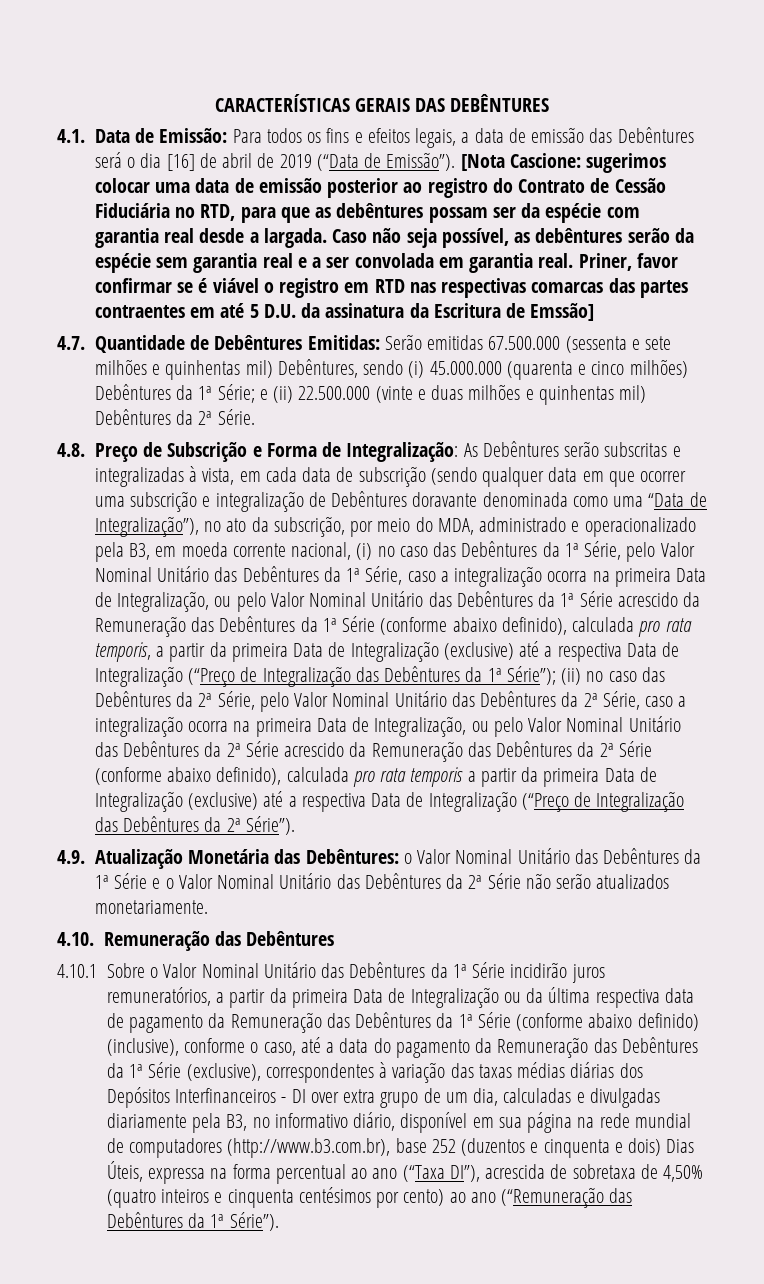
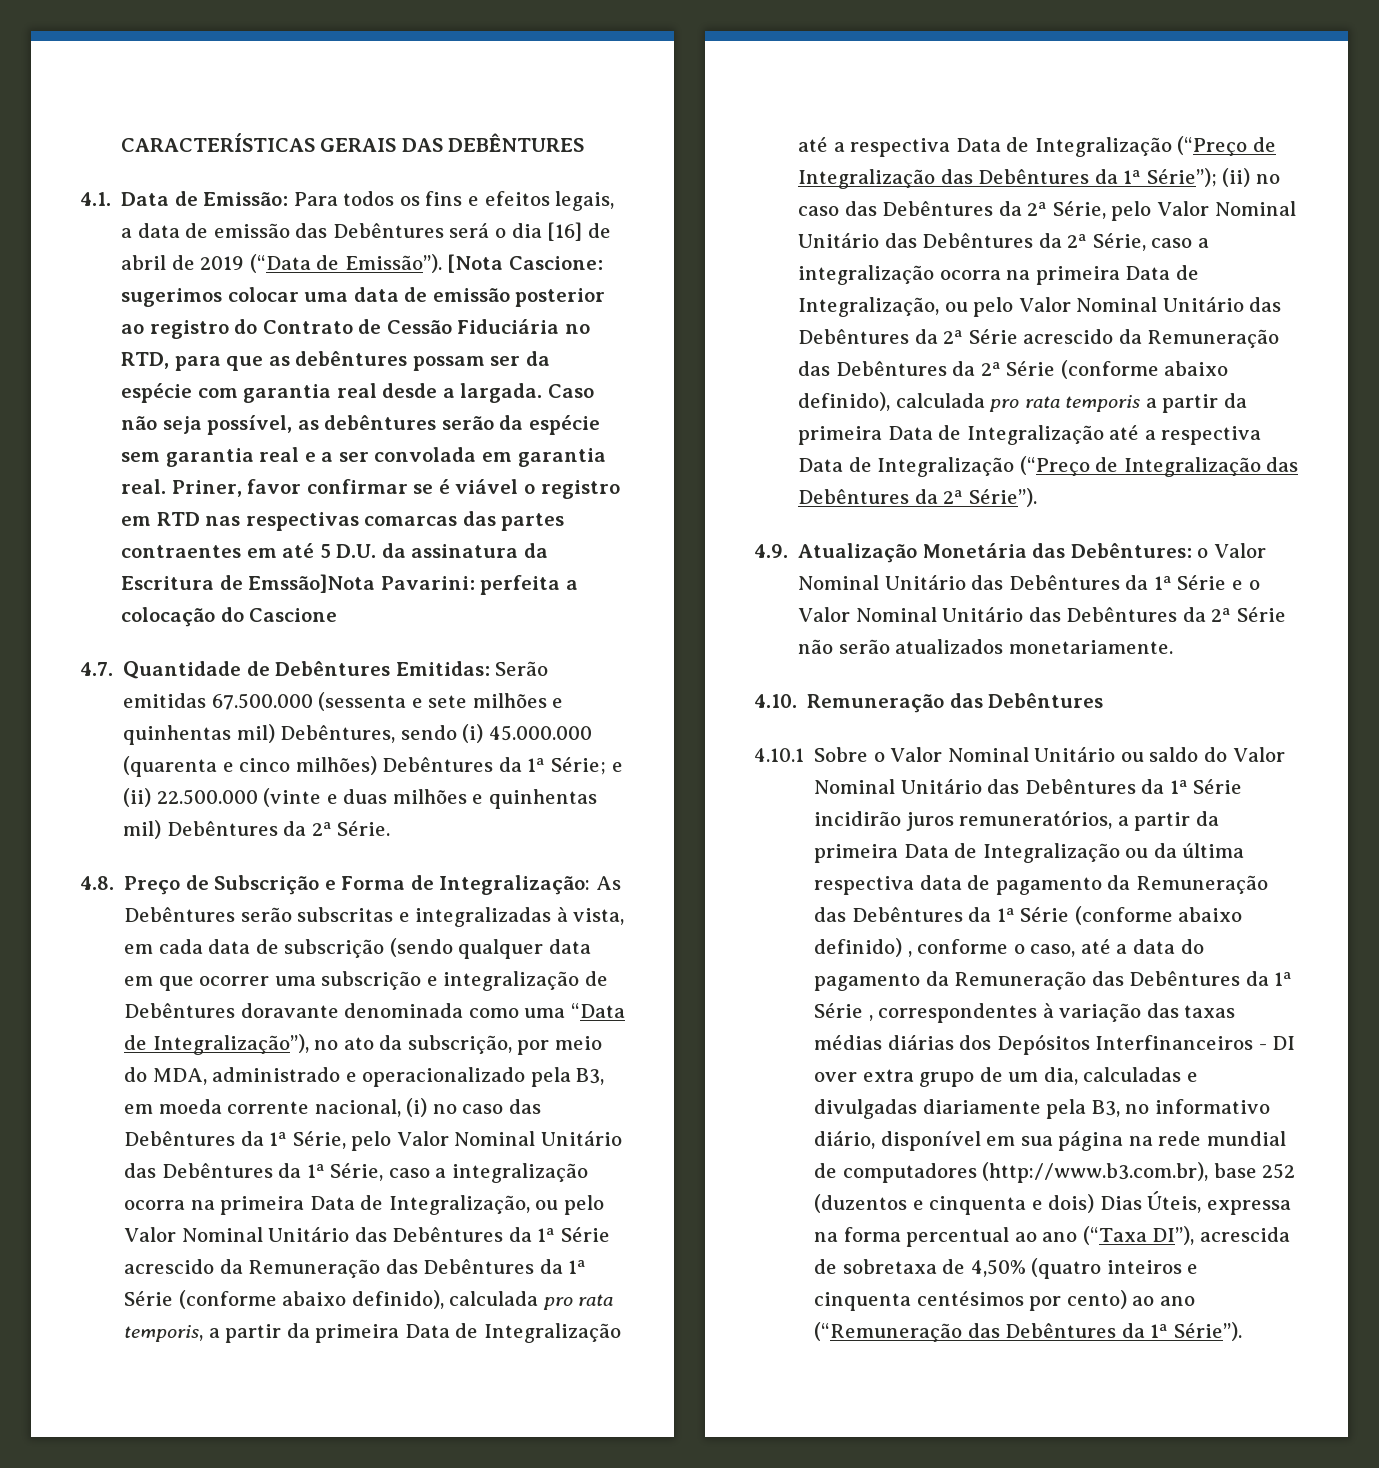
- Priner, favor confirmar se é viável o registro em RTD nas respectivas comarcas das partes contraentes em até 5 D.U. da assinatura da Escritura de Emssão]
+ Priner, favor confirmar se é viável o registro em RTD nas respectivas comarcas das partes contraentes em até 5 D.U. da assinatura da Escritura de Emssão]Nota Pavarini: perfeita a colocação do Cascione
- As Debêntures serão subscritas e integralizadas à vista, em cada data de subscrição (sendo qualquer data em que ocorrer uma subscrição e integralização de Debêntures doravante denominada como uma “Data de Integralização”), no ato da subscrição, por meio do MDA, administrado e operacionalizado pela B3, em moeda corrente nacional, (i) no caso das Debêntures da 1ª Série, pelo Valor Nominal Unitário das Debêntures da 1ª Série, caso a integralização ocorra na primeira Data de Integralização, ou pelo Valor Nominal Unitário das Debêntures da 1ª Série acrescido da Remuneração das Debêntures da 1ª Série (conforme abaixo definido), calculada pro rata temporis, a partir da primeira Data de Integralização (exclusive) até a respectiva Data de Integralização (“Preço de Integralização das Debêntures da 1ª Série”);
+ As Debêntures serão subscritas e integralizadas à vista, em cada data de subscrição (sendo qualquer data em que ocorrer uma subscrição e integralização de Debêntures doravante denominada como uma “Data de Integralização”), no ato da subscrição, por meio do MDA, administrado e operacionalizado pela B3, em moeda corrente nacional, (i) no caso das Debêntures da 1ª Série, pelo Valor Nominal Unitário das Debêntures da 1ª Série, caso a integralização ocorra na primeira Data de Integralização, ou pelo Valor Nominal Unitário das Debêntures da 1ª Série acrescido da Remuneração das Debêntures da 1ª Série (conforme abaixo definido), calculada pro rata temporis, a partir da primeira Data de Integralização até a respectiva Data de Integralização (“Preço de Integralização das Debêntures da 1ª Série”);
- (ii) no caso das Debêntures da 2ª Série, pelo Valor Nominal Unitário das Debêntures da 2ª Série, caso a integralização ocorra na primeira Data de Integralização, ou pelo Valor Nominal Unitário das Debêntures da 2ª Série acrescido da Remuneração das Debêntures da 2ª Série (conforme abaixo definido), calculada pro rata temporis a partir da primeira Data de Integralização (exclusive) até a respectiva Data de Integralização (“Preço de Integralização das Debêntures da 2ª Série”).
+ (ii) no caso das Debêntures da 2ª Série, pelo Valor Nominal Unitário das Debêntures da 2ª Série, caso a integralização ocorra na primeira Data de Integralização, ou pelo Valor Nominal Unitário das Debêntures da 2ª Série acrescido da Remuneração das Debêntures da 2ª Série (conforme abaixo definido), calculada pro rata temporis a partir da primeira Data de Integralização até a respectiva Data de Integralização (“Preço de Integralização das Debêntures da 2ª Série”).
- 4.10.1 Sobre o Valor Nominal Unitário das Debêntures da 1ª Série incidirão juros remuneratórios, a partir da primeira Data de Integralização ou da última respectiva data de pagamento da Remuneração das Debêntures da 1ª Série (conforme abaixo definido) (inclusive), conforme o caso, até a data do pagamento da Remuneração das Debêntures da 1ª Série (exclusive), correspondentes à variação das taxas médias diárias dos Depósitos Interfinanceiros - DI over extra grupo de um dia, calculadas e divulgadas diariamente pela B3, no informativo diário, disponível em sua página na rede mundial de computadores (http://www.b3.com.br), base 252 (duzentos e cinquenta e dois) Dias Úteis, expressa na forma percentual ao ano (“Taxa DI”), acrescida de sobretaxa de 4,50% (quatro inteiros e cinquenta centésimos por cento) ao ano (“Remuneração das Debêntures da 1ª Série”).
+ 4.10.1 Sobre o Valor Nominal Unitário ou saldo do Valor Nominal Unitário das Debêntures da 1ª Série incidirão juros remuneratórios, a partir da primeira Data de Integralização ou da última respectiva data de pagamento da Remuneração das Debêntures da 1ª Série (conforme abaixo definido) , conforme o caso, até a data do pagamento da Remuneração das Debêntures da 1ª Série , correspondentes à variação das taxas médias diárias dos Depósitos Interfinanceiros - DI over extra grupo de um dia, calculadas e divulgadas diariamente pela B3, no informativo diário, disponível em sua página na rede mundial de computadores (http://www.b3.com.br), base 252 (duzentos e cinquenta e dois) Dias Úteis, expressa na forma percentual ao ano (“Taxa DI”), acrescida de sobretaxa de 4,50% (quatro inteiros e cinquenta centésimos por cento) ao ano (“Remuneração das Debêntures da 1ª Série”).

